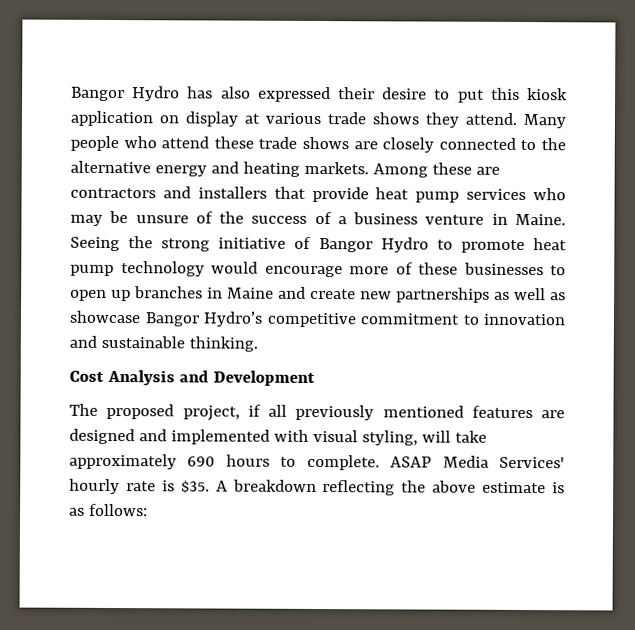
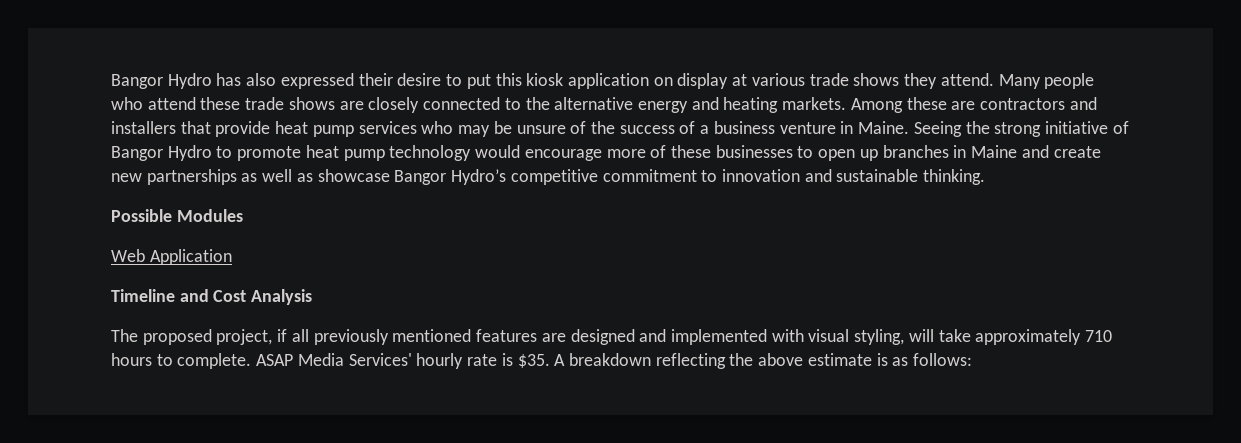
- Cost Analysis and Development
+ Possible Modules
+ Web Application
+ Timeline and Cost Analysis
- The proposed project, if all previously mentioned features are designed and implemented with visual styling, will take approximately 690 hours to complete.
+ The proposed project, if all previously mentioned features are designed and implemented with visual styling, will take approximately 710 hours to complete.

